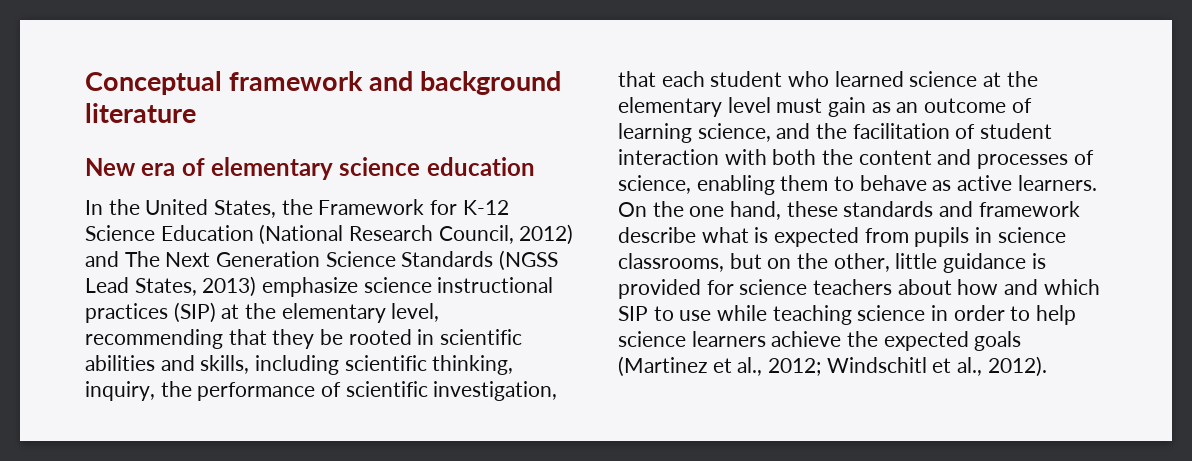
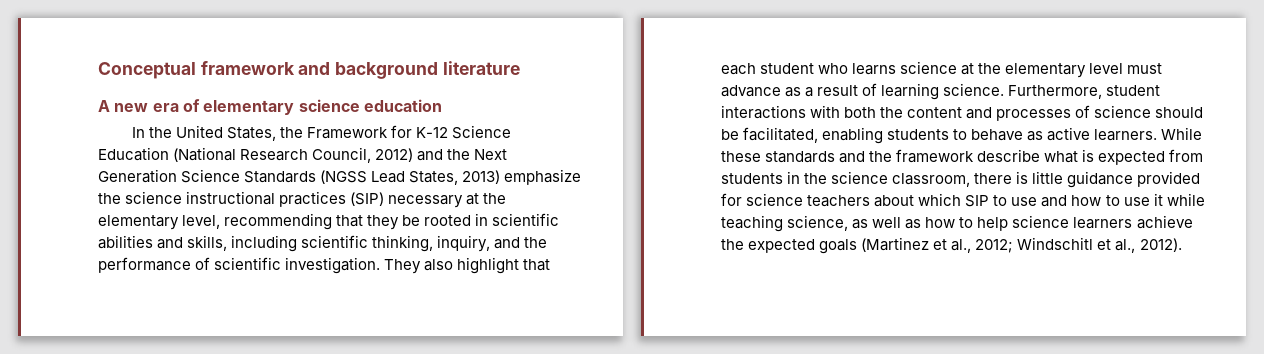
- New era of elementary science education
+ A new era of elementary science education
- In the United States, the Framework for K-12 Science Education (National Research Council, 2012) and The Next Generation Science Standards (NGSS Lead States, 2013) emphasize science instructional practices (SIP) at the elementary level, recommending that they be rooted in scientific abilities and skills, including scientific thinking, inquiry, the performance of scientific investigation, that each student who learned science at the elementary level must gain as an outcome of learning science, and the facilitation of student interaction with both the content and processes of science, enabling them to behave as active learners.
+ In the United States, the Framework for K-12 Science Education (National Research Council, 2012) and the Next Generation Science Standards (NGSS Lead States, 2013) emphasize the science instructional practices (SIP) necessary at the elementary level, recommending that they be rooted in scientific abilities and skills, including scientific thinking, inquiry, and the performance of scientific investigation. They also highlight that each student who learns science at the elementary level must advance as a result of learning science. Furthermore, student interactions with both the content and processes of science should be facilitated, enabling students to behave as active learners.
- On the one hand, these standards and framework describe what is expected from pupils in science classrooms, but on the other, little guidance is provided for science teachers about how and which SIP to use while teaching science in order to help science learners achieve the expected goals (Martinez et al., 2012; Windschitl et al., 2012).
+ While these standards and the framework describe what is expected from students in the science classroom, there is little guidance provided for science teachers about which SIP to use and how to use it while teaching science, as well as how to help science learners achieve the expected goals (Martinez et al., 2012; Windschitl et al., 2012).

